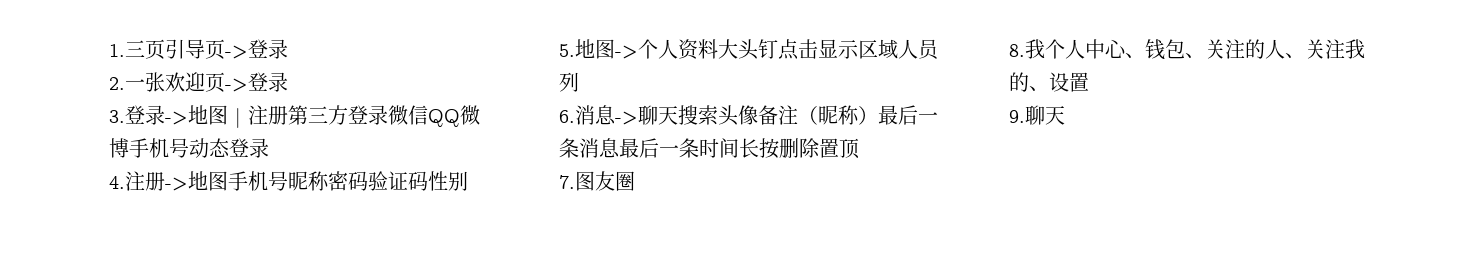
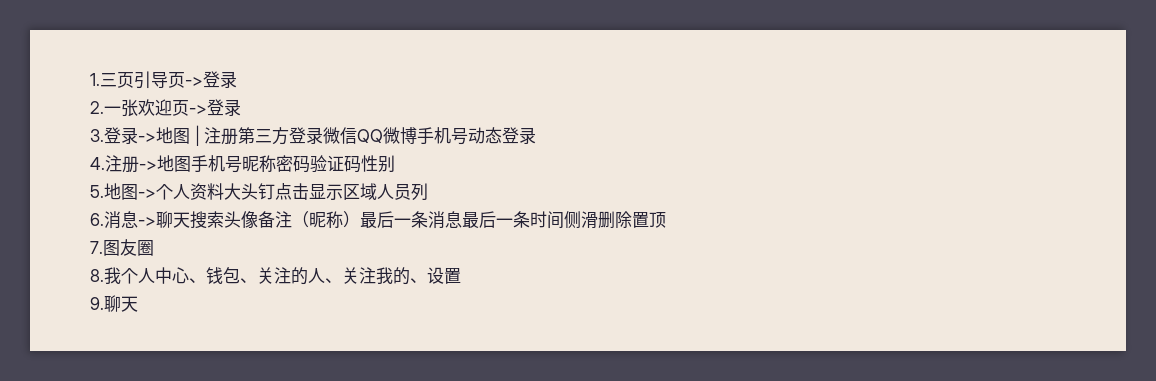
- 6.消息->聊天搜索头像备注（昵称）最后一条消息最后一条时间长按删除置顶
+ 6.消息->聊天搜索头像备注（昵称）最后一条消息最后一条时间侧滑删除置顶

